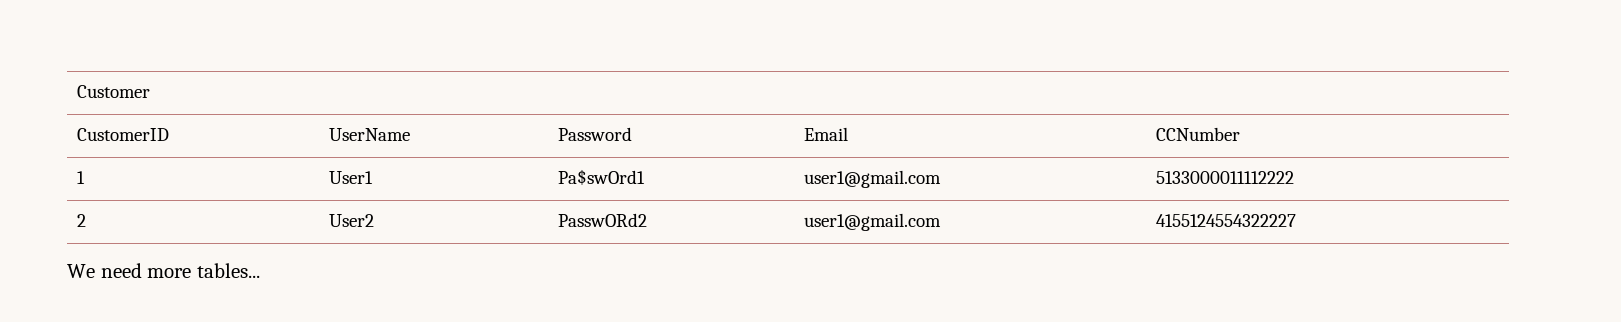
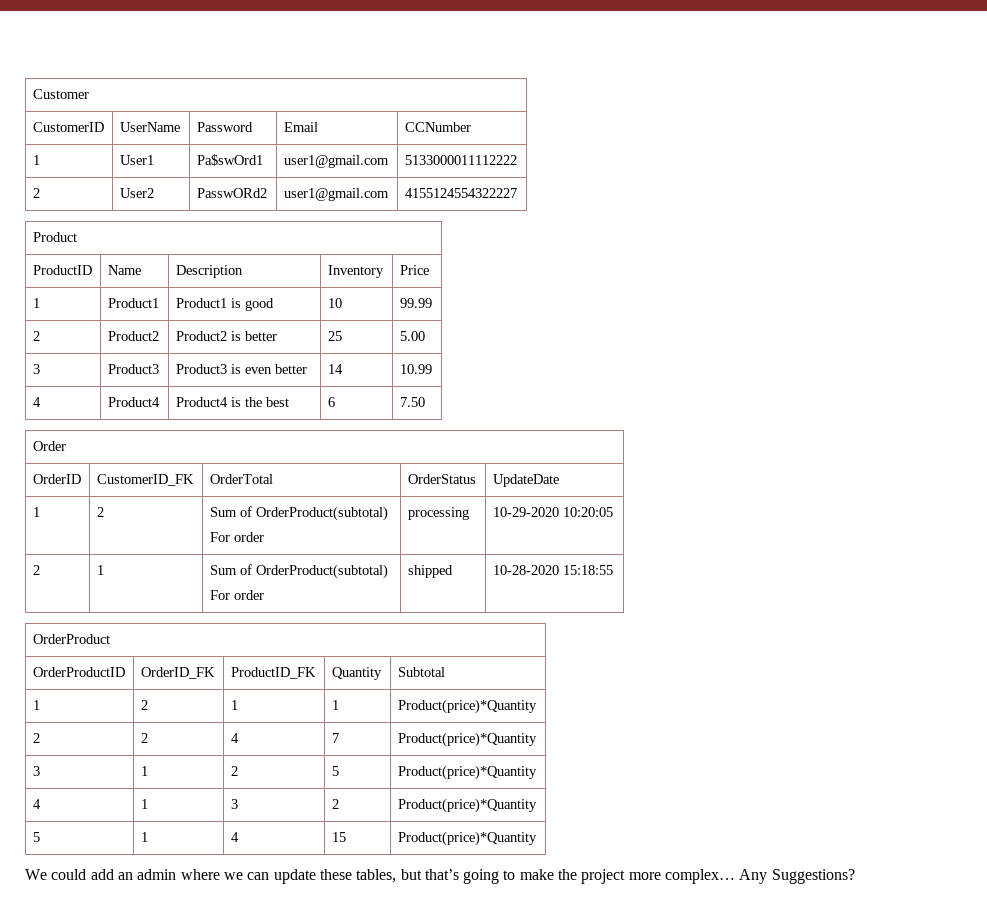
- We need more tables...
+ Product
+ ProductID | Name | Description | Inventory | Price
+ 1 | Product1 | Product1 is good | 10 | 99.99
+ 2 | Product2 | Product2 is better | 25 | 5.00
+ 3 | Product3 | Product3 is even better | 14 | 10.99
+ 4 | Product4 | Product4 is the best | 6 | 7.50
+ Order
+ OrderID | CustomerID_FK | OrderTotal | OrderStatus | UpdateDate
+ 1 | 2 | Sum of OrderProduct(subtotal)
+ For order | processing | 10-29-2020 10:20:05
+ 2 | 1 | Sum of OrderProduct(subtotal)
+ For order | shipped | 10-28-2020 15:18:55
+ OrderProduct
+ OrderProductID | OrderID_FK | ProductID_FK | Quantity | Subtotal
+ 1 | 2 | 1 | 1 | Product(price)*Quantity
+ 2 | 2 | 4 | 7 | Product(price)*Quantity
+ 3 | 1 | 2 | 5 | Product(price)*Quantity
+ 4 | 1 | 3 | 2 | Product(price)*Quantity
+ 5 | 1 | 4 | 15 | Product(price)*Quantity
+ We could add an admin where we can update these tables, but that’s going to make the project more complex… Any Suggestions?

